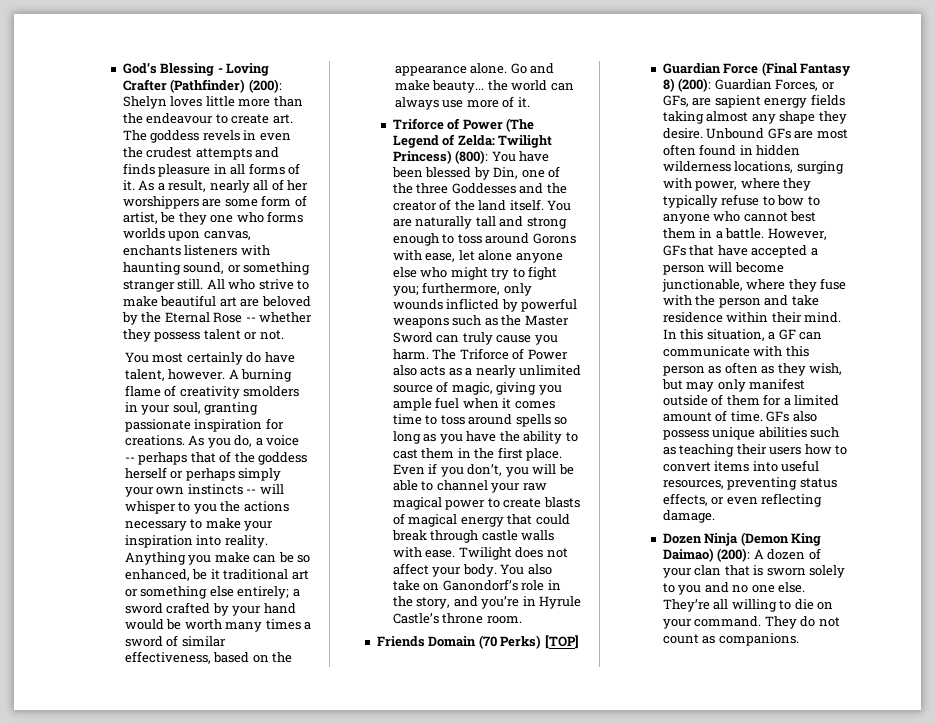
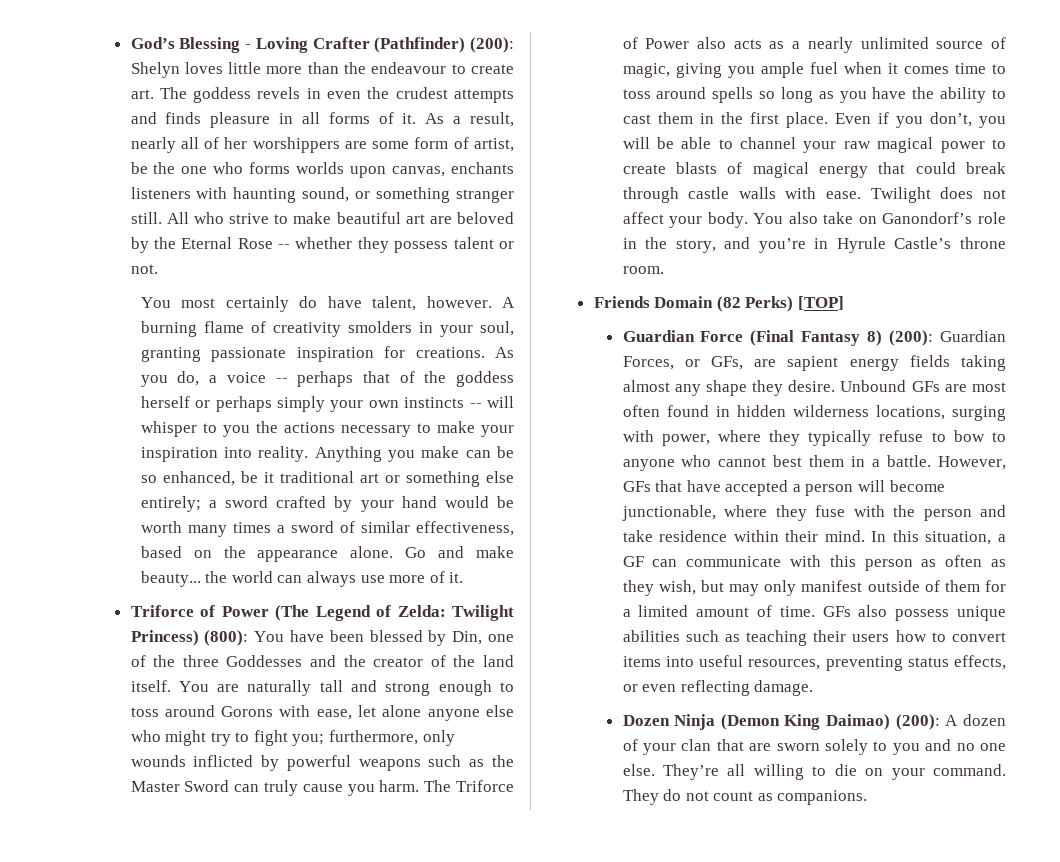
- As a result, nearly all of her worshippers are some form of artist, be they one who forms worlds upon canvas, enchants listeners with haunting sound, or something stranger still.
+ As a result, nearly all of her worshippers are some form of artist, be the one who forms worlds upon canvas, enchants listeners with haunting sound, or something stranger still.
- Friends Domain (70 Perks) [TOP]
+ Friends Domain (82 Perks) [TOP]
- Dozen Ninja (Demon King Daimao) (200): A dozen of your clan that is sworn solely to you and no one else.
+ Dozen Ninja (Demon King Daimao) (200): A dozen of your clan that are sworn solely to you and no one else.

